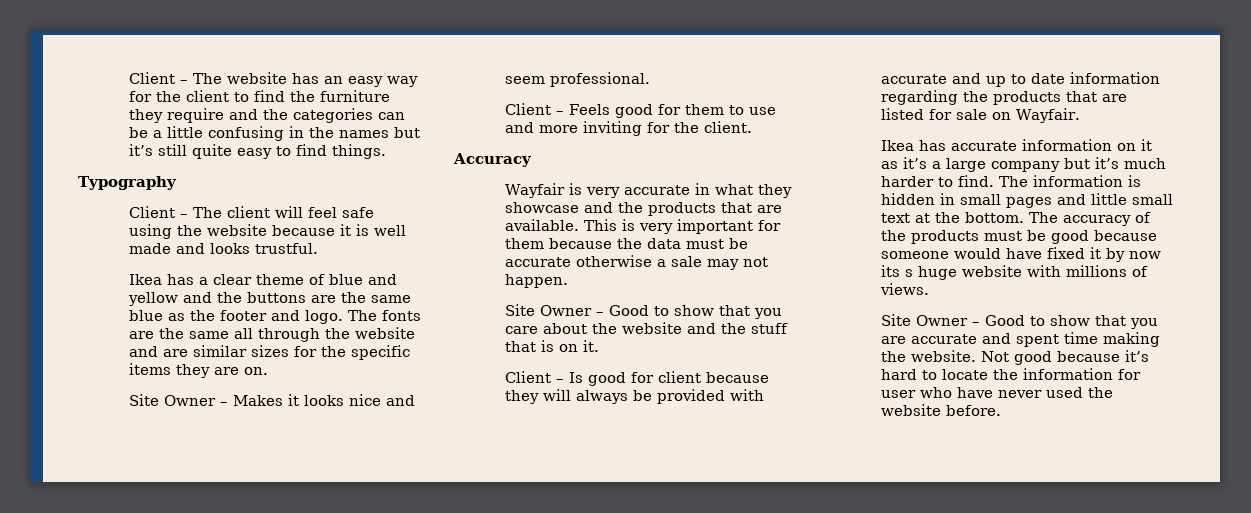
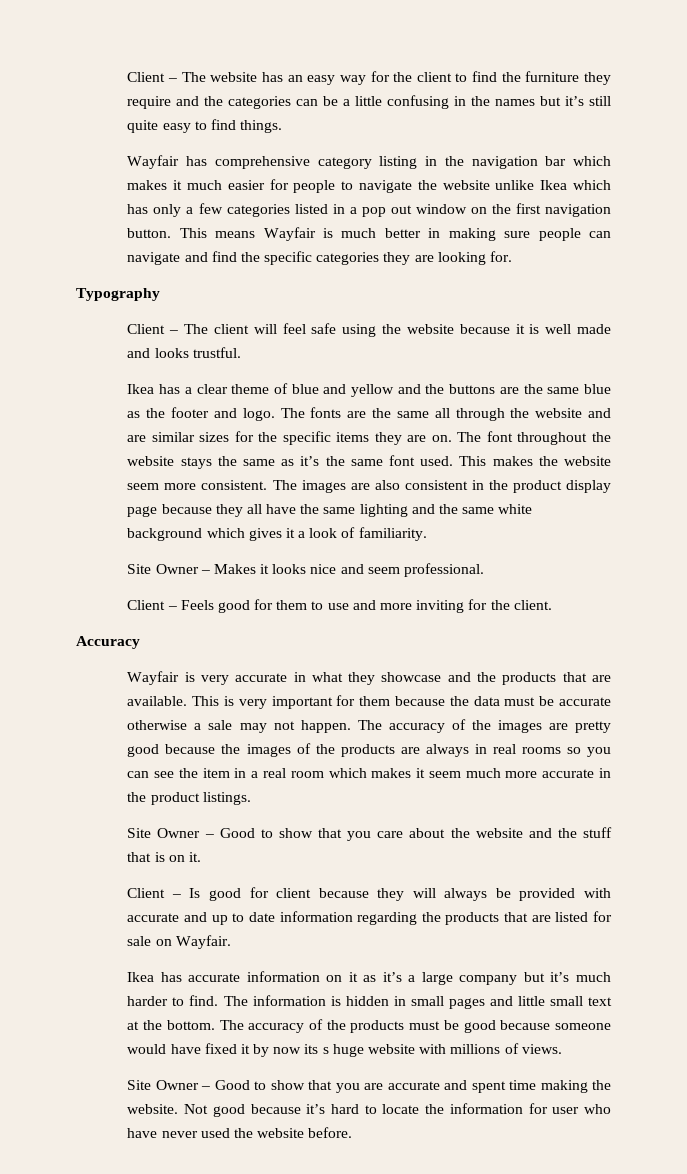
+ Wayfair has comprehensive category listing in the navigation bar which makes it much easier for people to navigate the website unlike Ikea which has only a few categories listed in a pop out window on the first navigation button. This means Wayfair is much better in making sure people can navigate and find the specific categories they are looking for.
+ The font throughout the website stays the same as it’s the same font used. This makes the website seem more consistent. The images are also consistent in the product display page because they all have the same lighting and the same white background which gives it a look of familiarity.
+ The accuracy of the images are pretty good because the images of the products are always in real rooms so you can see the item in a real room which makes it seem much more accurate in the product listings.

